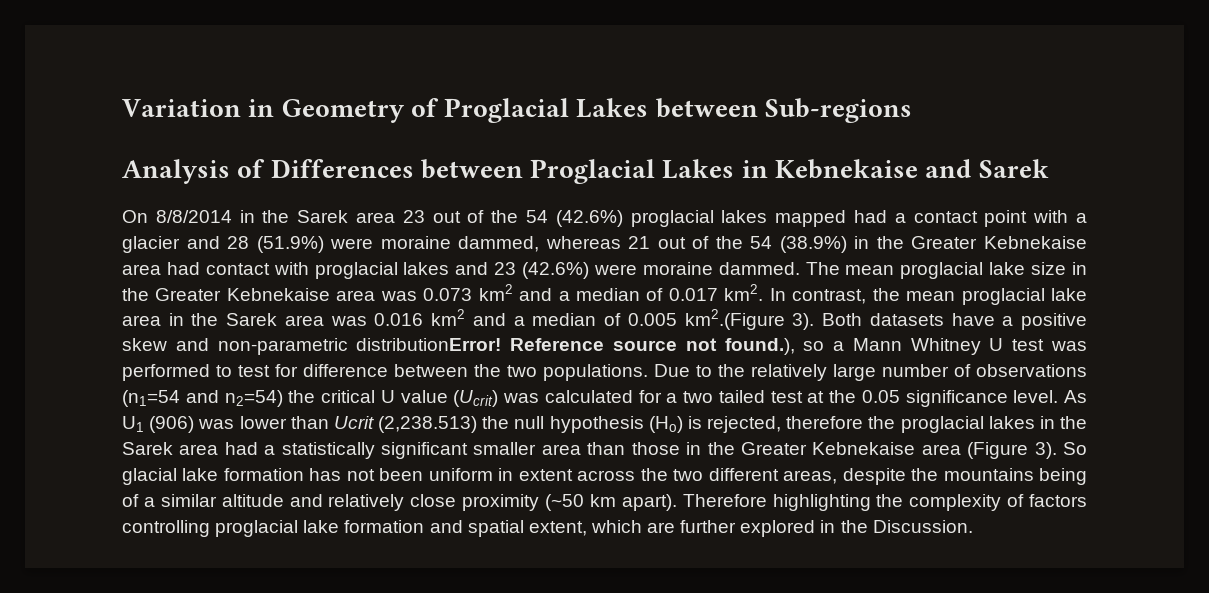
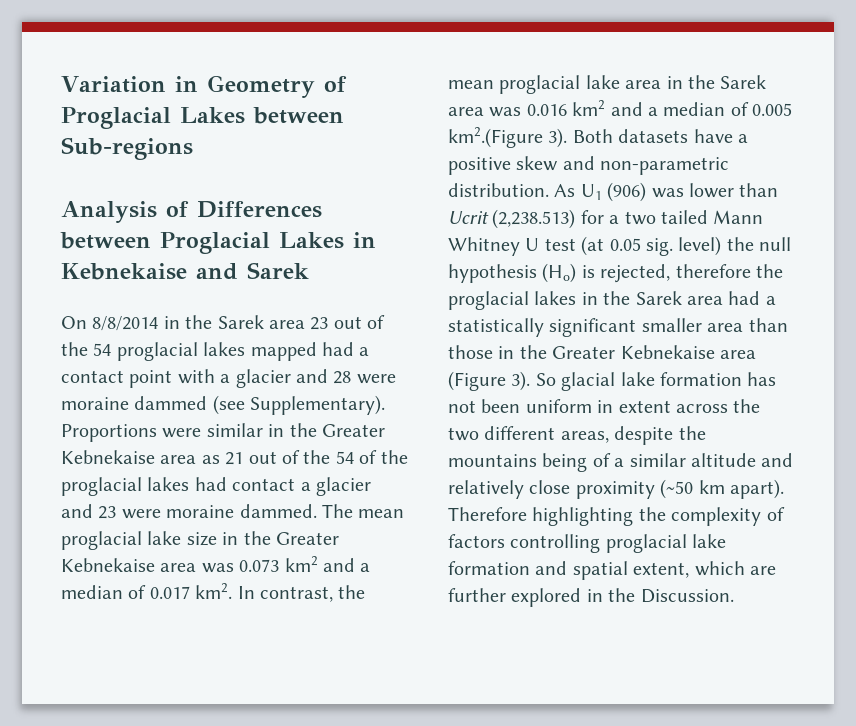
- On 8/8/2014 in the Sarek area 23 out of the 54 (42.6%) proglacial lakes mapped had a contact point with a glacier and 28 (51.9%) were moraine dammed, whereas 21 out of the 54 (38.9%) in the Greater Kebnekaise area had contact with proglacial lakes and 23 (42.6%) were moraine dammed.
+ On 8/8/2014 in the Sarek area 23 out of the 54 proglacial lakes mapped had a contact point with a glacier and 28 were moraine dammed (see Supplementary). Proportions were similar in the Greater Kebnekaise area as 21 out of the 54 of the proglacial lakes had contact a glacier and 23 were moraine dammed.
- Both datasets have a positive skew and non-parametric distributionError! Reference source not found.), so a Mann Whitney U test was performed to test for difference between the two populations. Due to the relatively large number of observations (n1=54 and n2=54) the critical U value (Ucrit) was calculated for a two tailed test at the 0.05 significance level.
+ Both datasets have a positive skew and non-parametric distribution.
- As U1 (906) was lower than Ucrit (2,238.513) the null hypothesis (Ho) is rejected, therefore the proglacial lakes in the Sarek area had a statistically significant smaller area than those in the Greater Kebnekaise area (Figure 3).
+ As U1 (906) was lower than Ucrit (2,238.513) for a two tailed Mann Whitney U test (at 0.05 sig. level) the null hypothesis (Ho) is rejected, therefore the proglacial lakes in the Sarek area had a statistically significant smaller area than those in the Greater Kebnekaise area (Figure 3).

